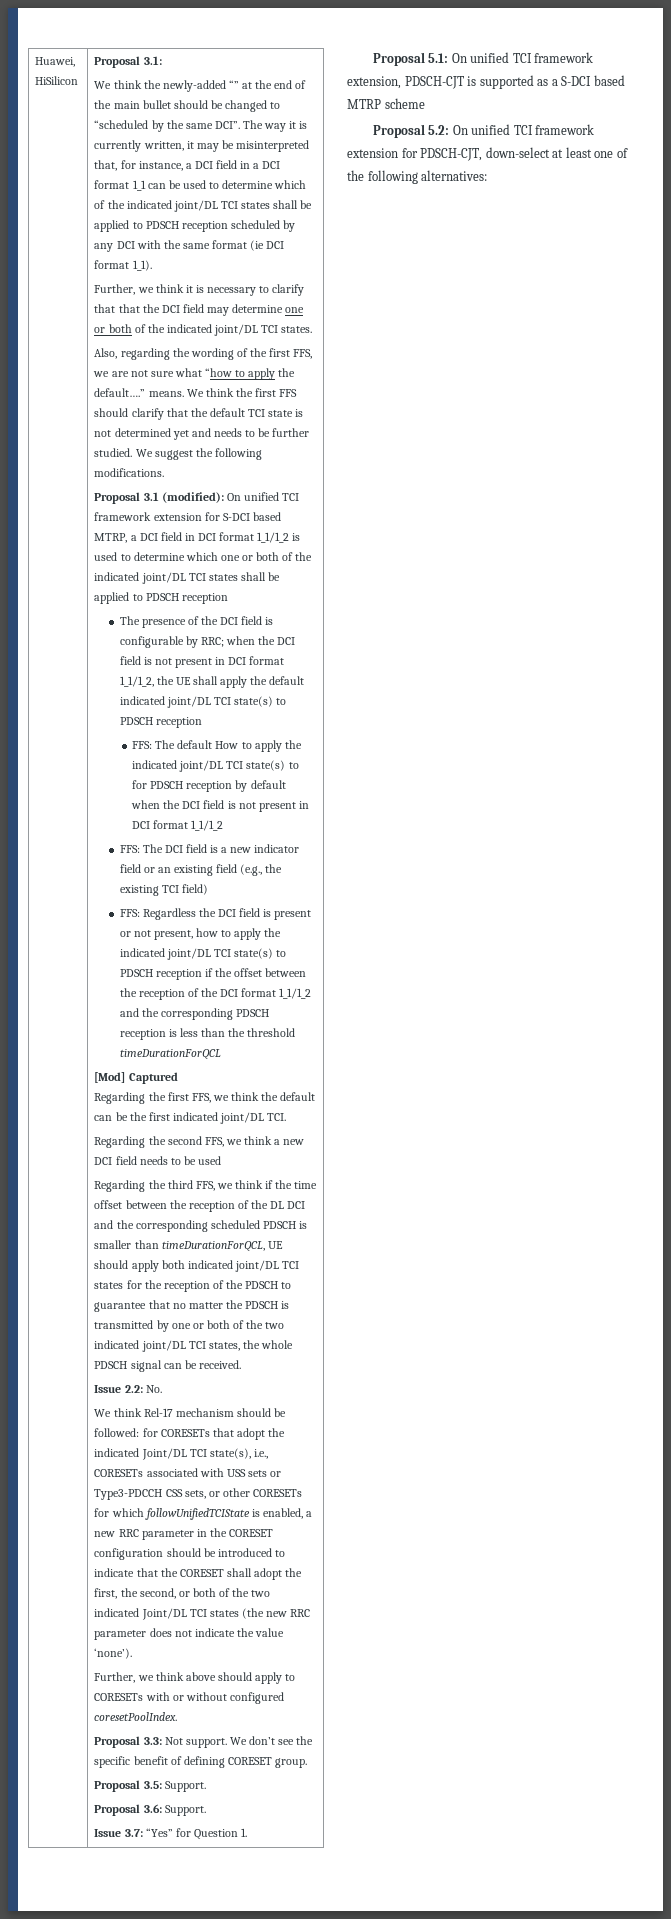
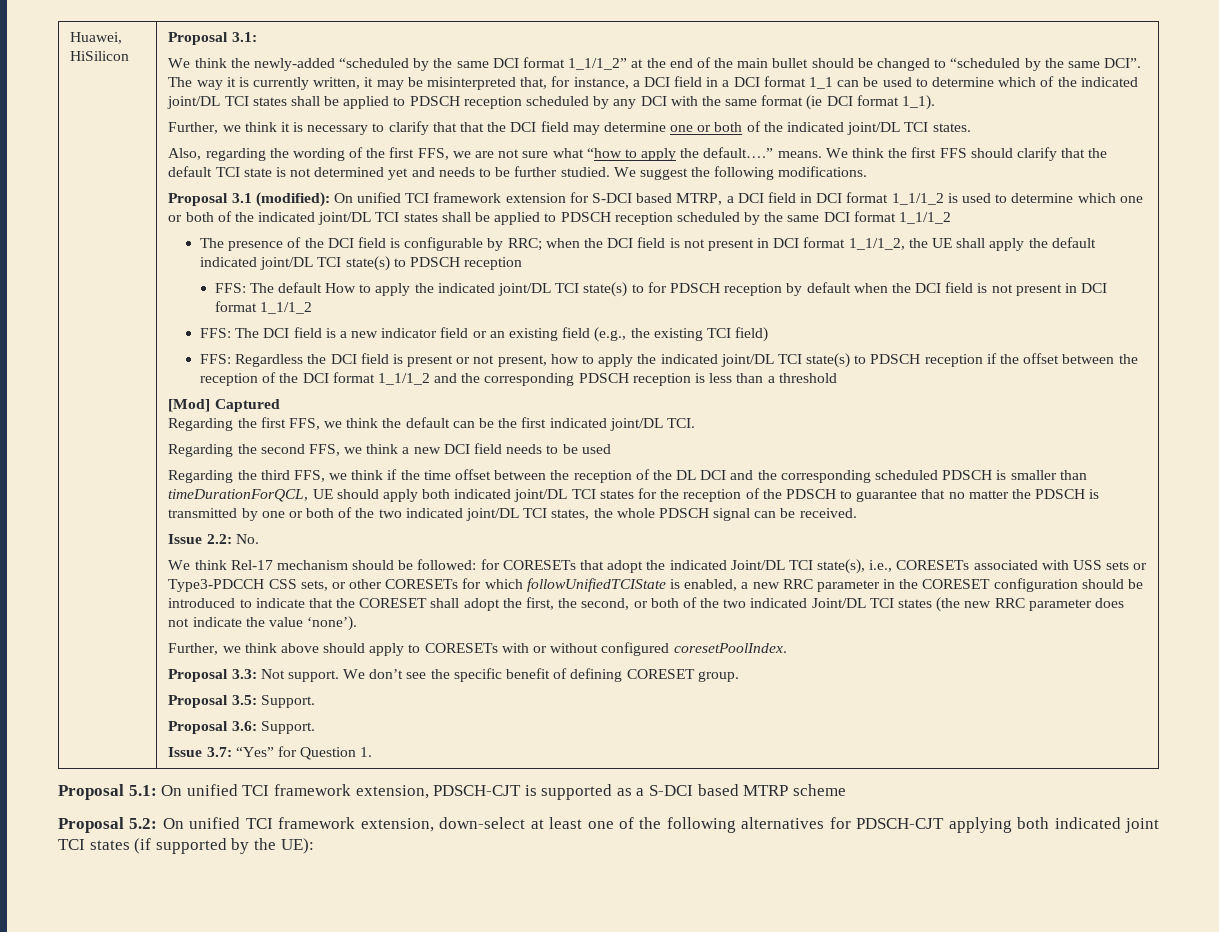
- We think the newly-added “” at the end of the main bullet should be changed to “scheduled by the same DCI”.
+ We think the newly-added “scheduled by the same DCI format 1_1/1_2” at the end of the main bullet should be changed to “scheduled by the same DCI”.
- Proposal 3.1 (modified): On unified TCI framework extension for S-DCI based MTRP, a DCI field in DCI format 1_1/1_2 is used to determine which one or both of the indicated joint/DL TCI states shall be applied to PDSCH reception
+ Proposal 3.1 (modified): On unified TCI framework extension for S-DCI based MTRP, a DCI field in DCI format 1_1/1_2 is used to determine which one or both of the indicated joint/DL TCI states shall be applied to PDSCH reception scheduled by the same DCI format 1_1/1_2
- FFS: Regardless the DCI field is present or not present, how to apply the indicated joint/DL TCI state(s) to PDSCH reception if the offset between the reception of the DCI format 1_1/1_2 and the corresponding PDSCH reception is less than the threshold timeDurationForQCL
+ FFS: Regardless the DCI field is present or not present, how to apply the indicated joint/DL TCI state(s) to PDSCH reception if the offset between the reception of the DCI format 1_1/1_2 and the corresponding PDSCH reception is less than a threshold
- Proposal 5.2: On unified TCI framework extension for PDSCH-CJT, down-select at least one of the following alternatives:
+ Proposal 5.2: On unified TCI framework extension, down-select at least one of the following alternatives for PDSCH-CJT applying both indicated joint TCI states (if supported by the UE):

